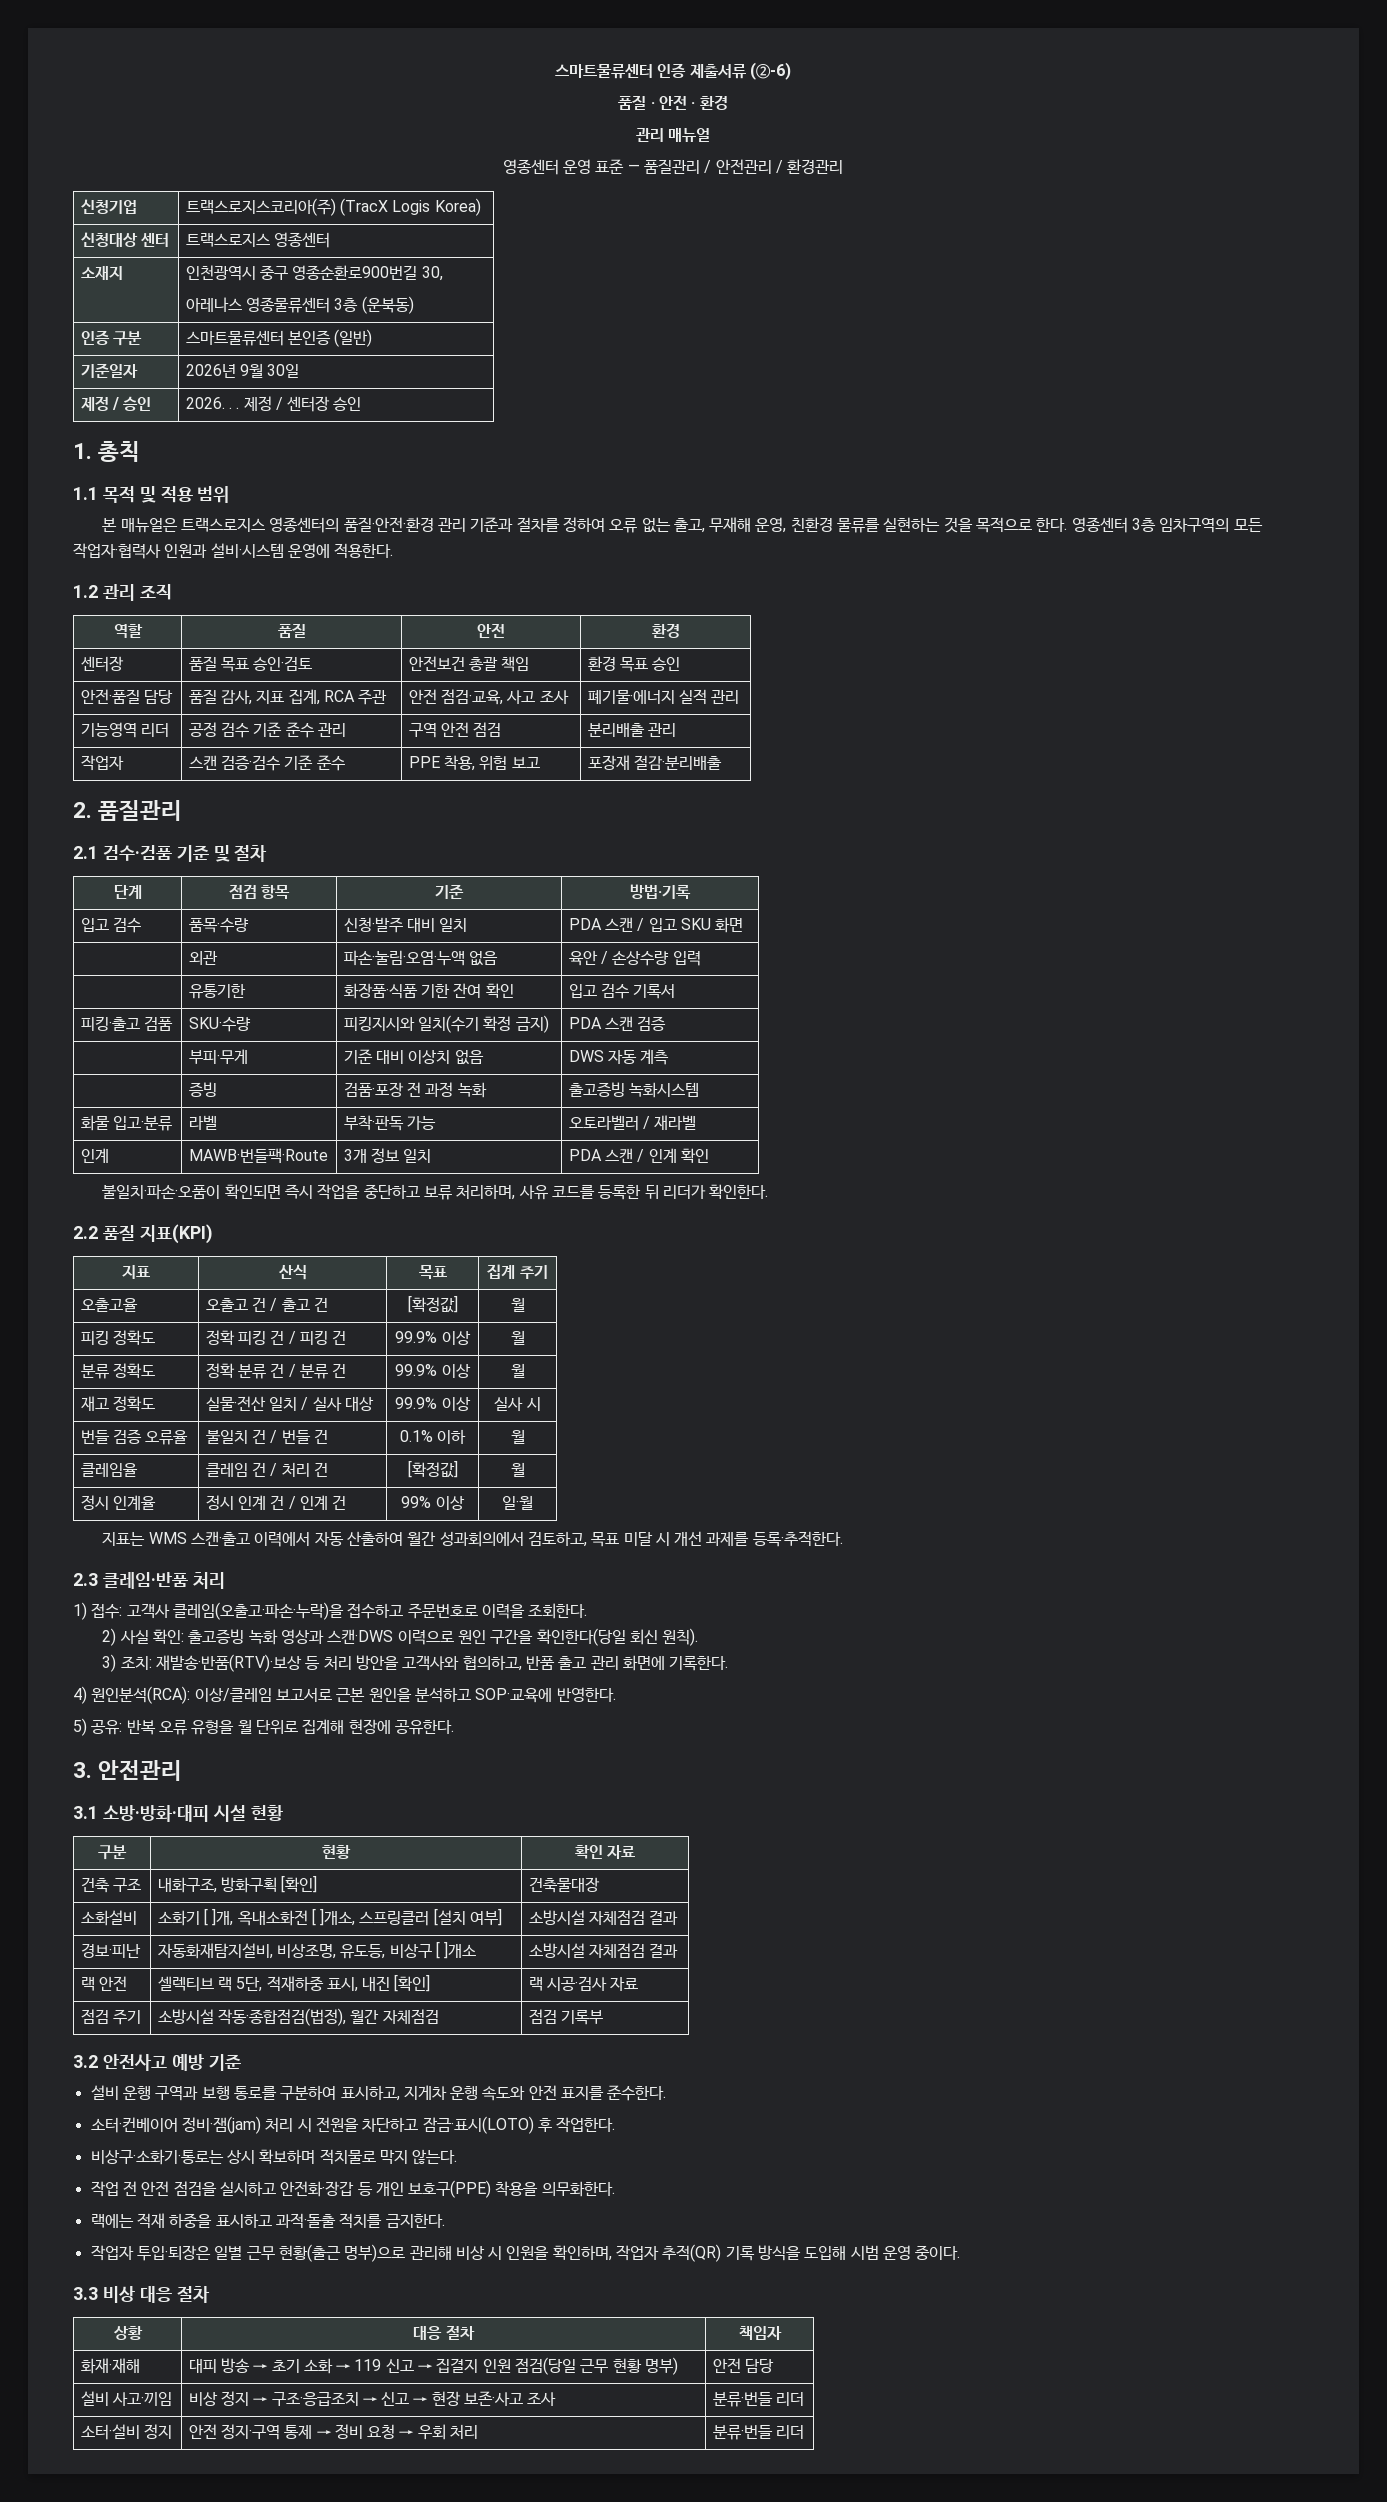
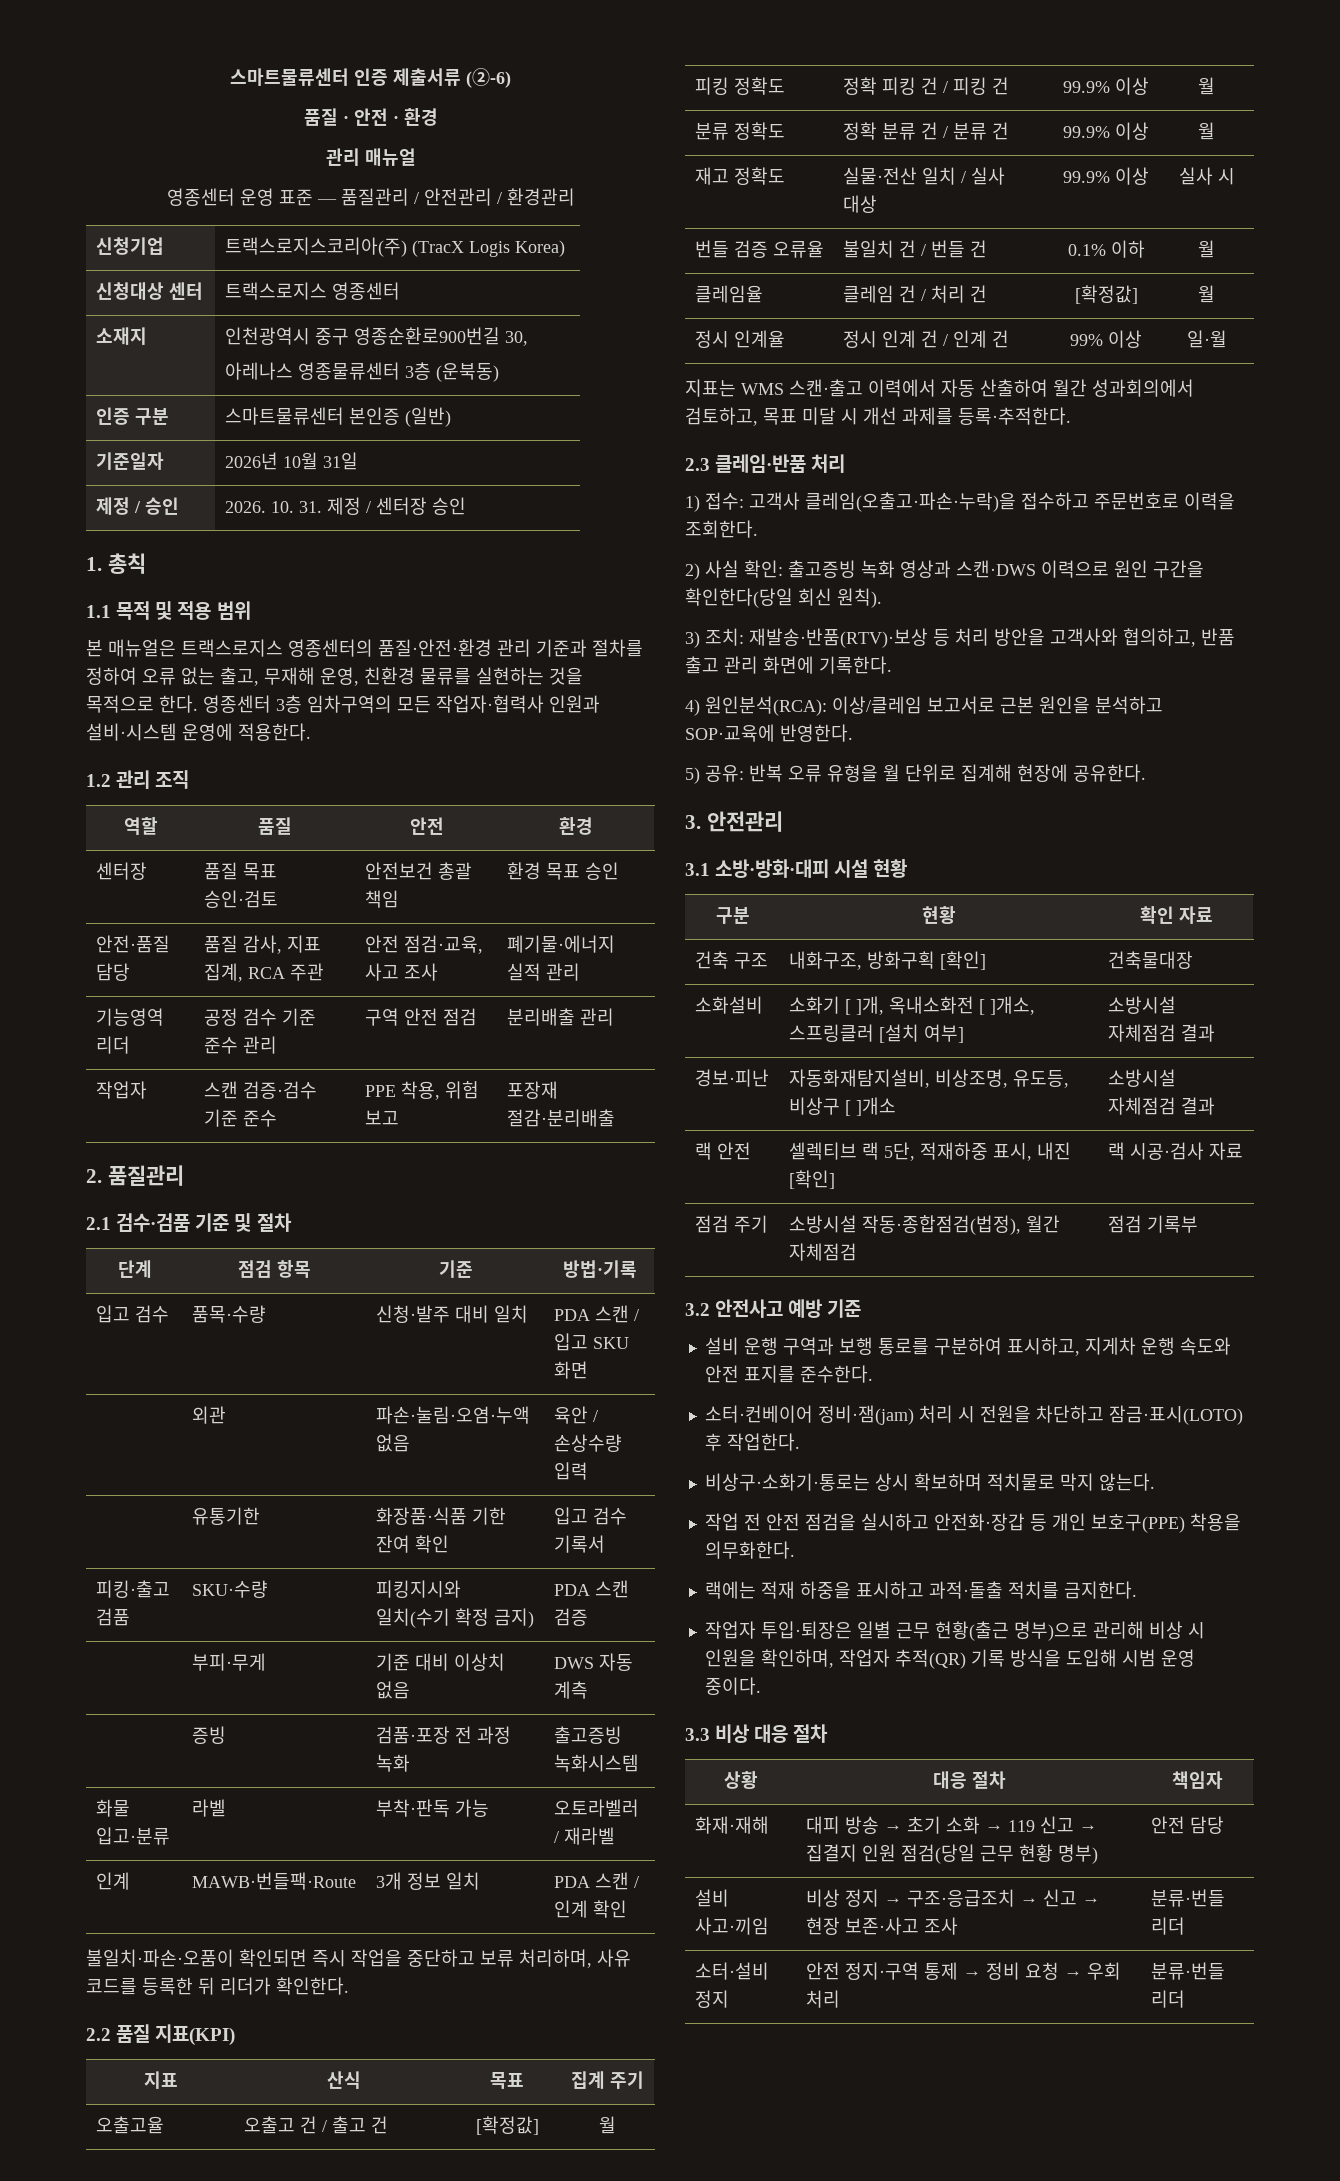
- 기준일자 | 2026년 9월 30일
+ 기준일자 | 2026년 10월 31일
- 제정 / 승인 | 2026. . . 제정 / 센터장 승인
+ 제정 / 승인 | 2026. 10. 31. 제정 / 센터장 승인

